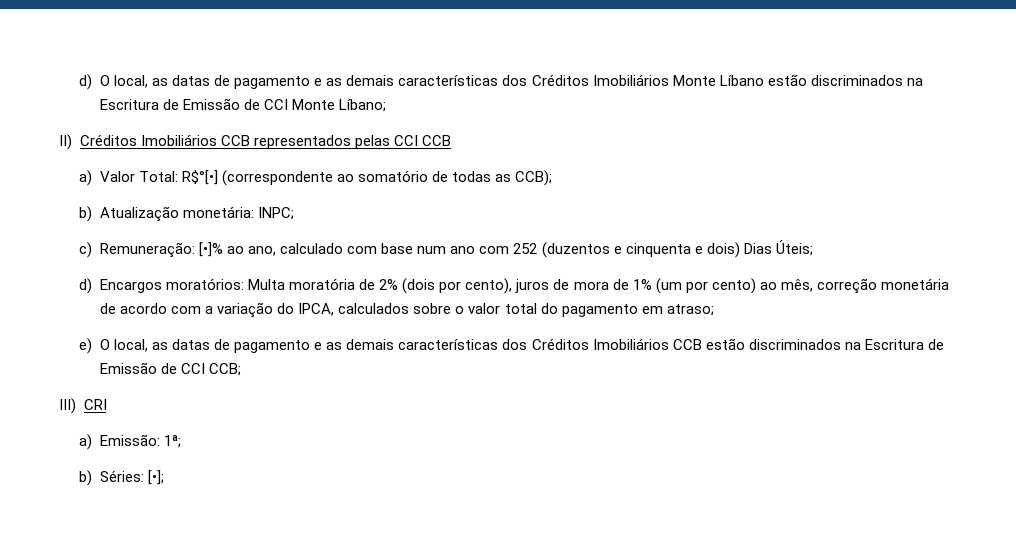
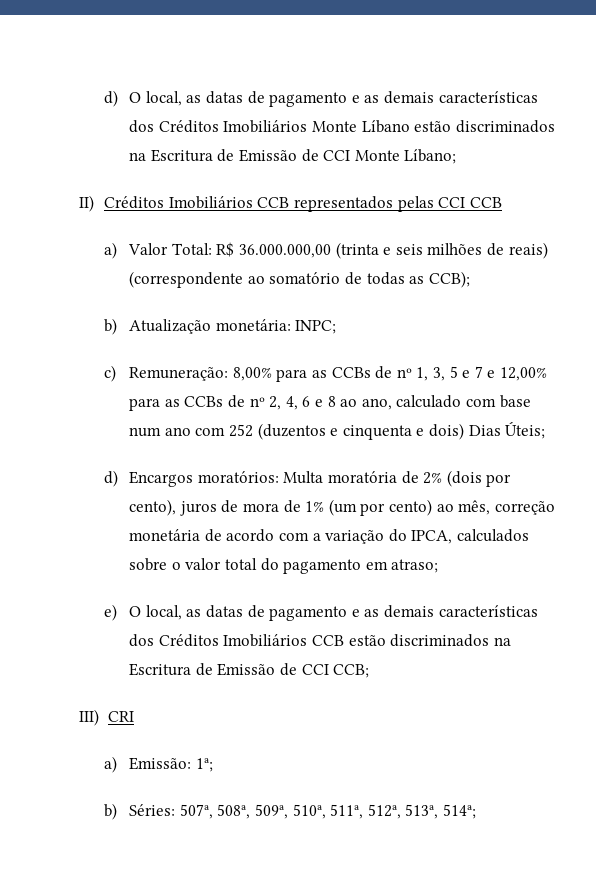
- a) Valor Total: R$°[•] (correspondente ao somatório de todas as CCB);
+ a) Valor Total: R$ 36.000.000,00 (trinta e seis milhões de reais) (correspondente ao somatório de todas as CCB);
- c) Remuneração: [•]% ao ano, calculado com base num ano com 252 (duzentos e cinquenta e dois) Dias Úteis;
+ c) Remuneração: 8,00% para as CCBs de nº 1, 3, 5 e 7 e 12,00% para as CCBs de nº 2, 4, 6 e 8 ao ano, calculado com base num ano com 252 (duzentos e cinquenta e dois) Dias Úteis;
- b) Séries: [•];
+ b) Séries: 507ª, 508ª, 509ª, 510ª, 511ª, 512ª, 513ª, 514ª;

